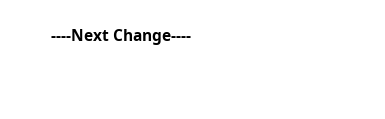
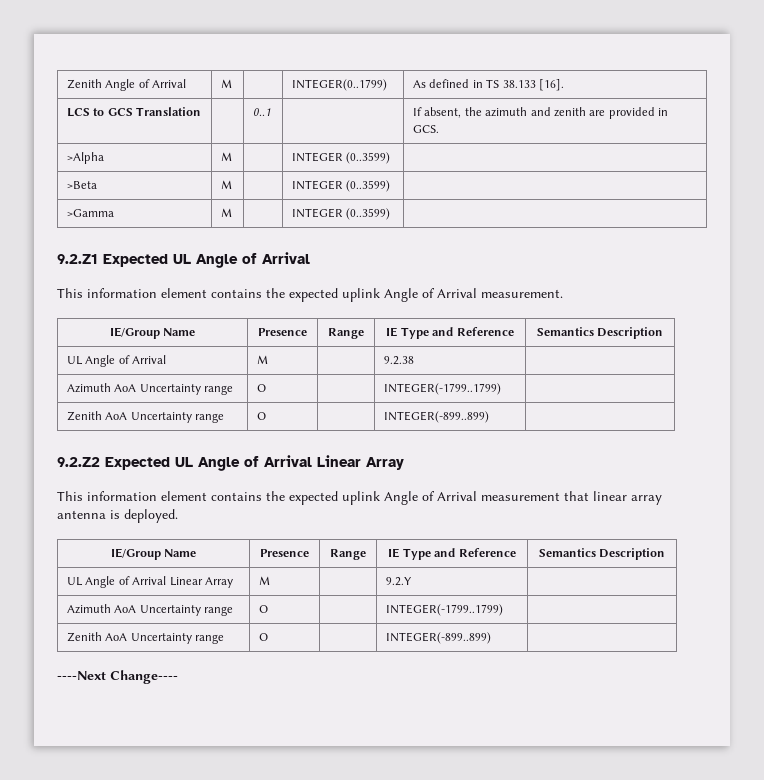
+ Zenith Angle of Arrival | M | | INTEGER(0..1799) | As defined in TS 38.133 [16].
+ LCS to GCS Translation | | 0..1 | | If absent, the azimuth and zenith are provided in GCS.
+ >Alpha | M | | INTEGER (0..3599) |
+ >Beta | M | | INTEGER (0..3599) |
+ >Gamma | M | | INTEGER (0..3599) |
+ 9.2.Z1 Expected UL Angle of Arrival
+ This information element contains the expected uplink Angle of Arrival measurement.
+ IE/Group Name | Presence | Range | IE Type and Reference | Semantics Description
+ UL Angle of Arrival | M | | 9.2.38 |
+ Azimuth AoA Uncertainty range | O | | INTEGER(-1799..1799) |
+ Zenith AoA Uncertainty range | O | | INTEGER(-899..899) |
+ 9.2.Z2 Expected UL Angle of Arrival Linear Array
+ This information element contains the expected uplink Angle of Arrival measurement that linear array antenna is deployed.
+ IE/Group Name | Presence | Range | IE Type and Reference | Semantics Description
+ UL Angle of Arrival Linear Array | M | | 9.2.Y |
+ Azimuth AoA Uncertainty range | O | | INTEGER(-1799..1799) |
+ Zenith AoA Uncertainty range | O | | INTEGER(-899..899) |

